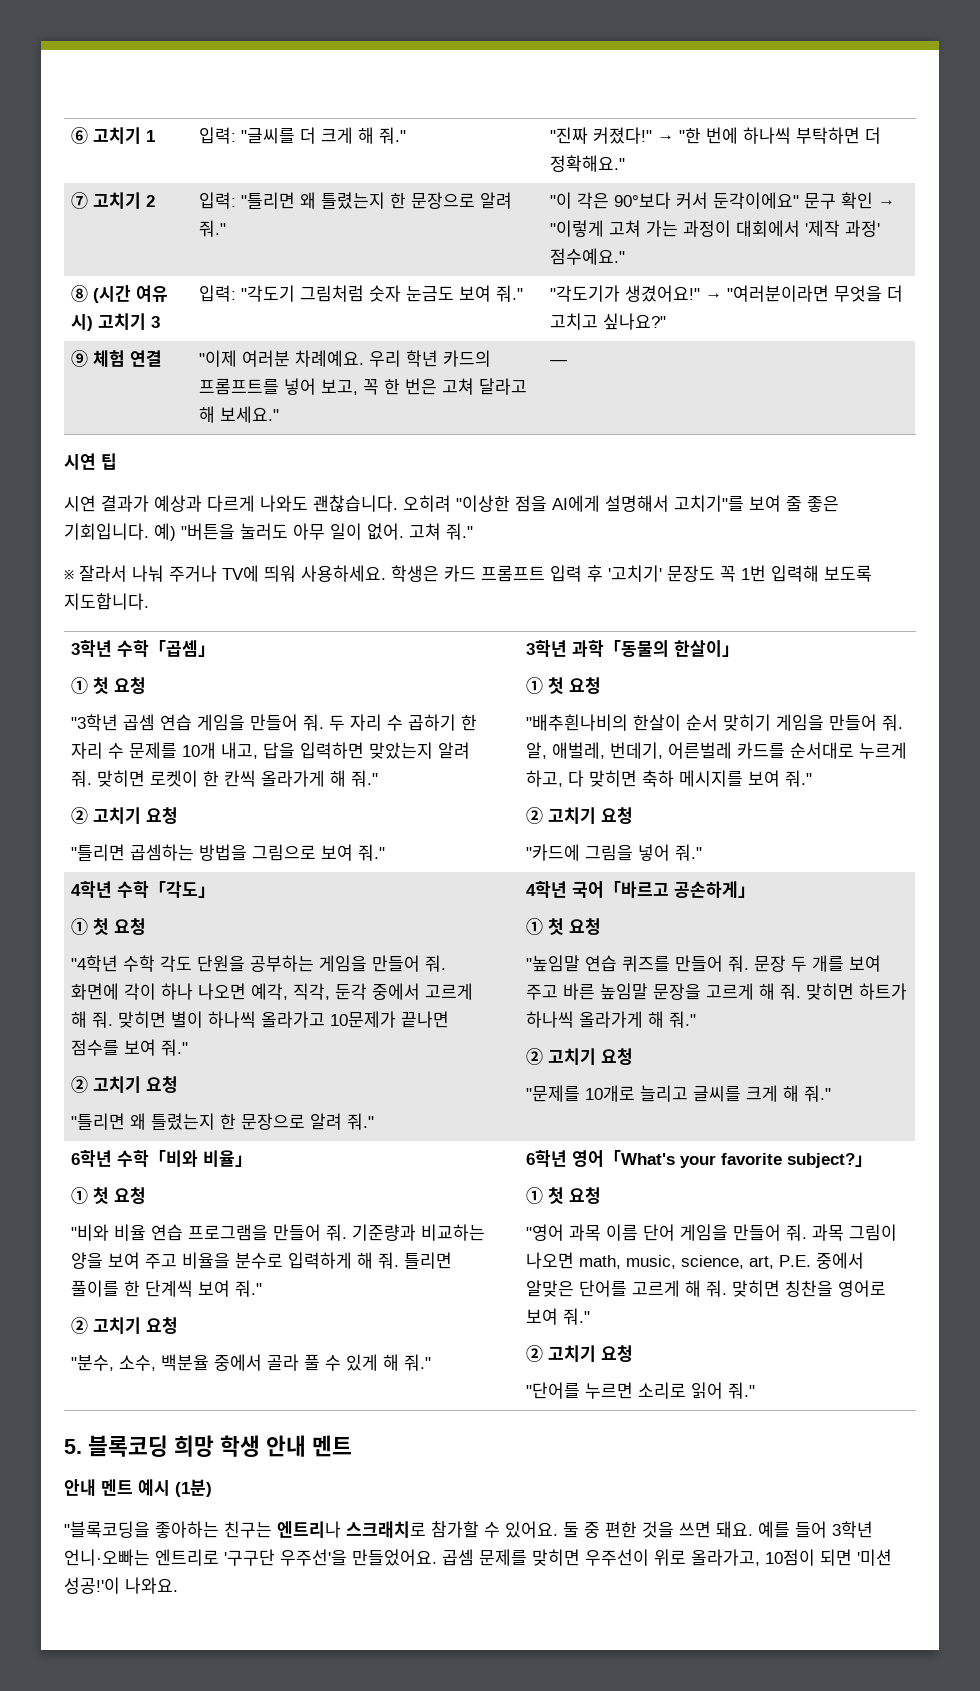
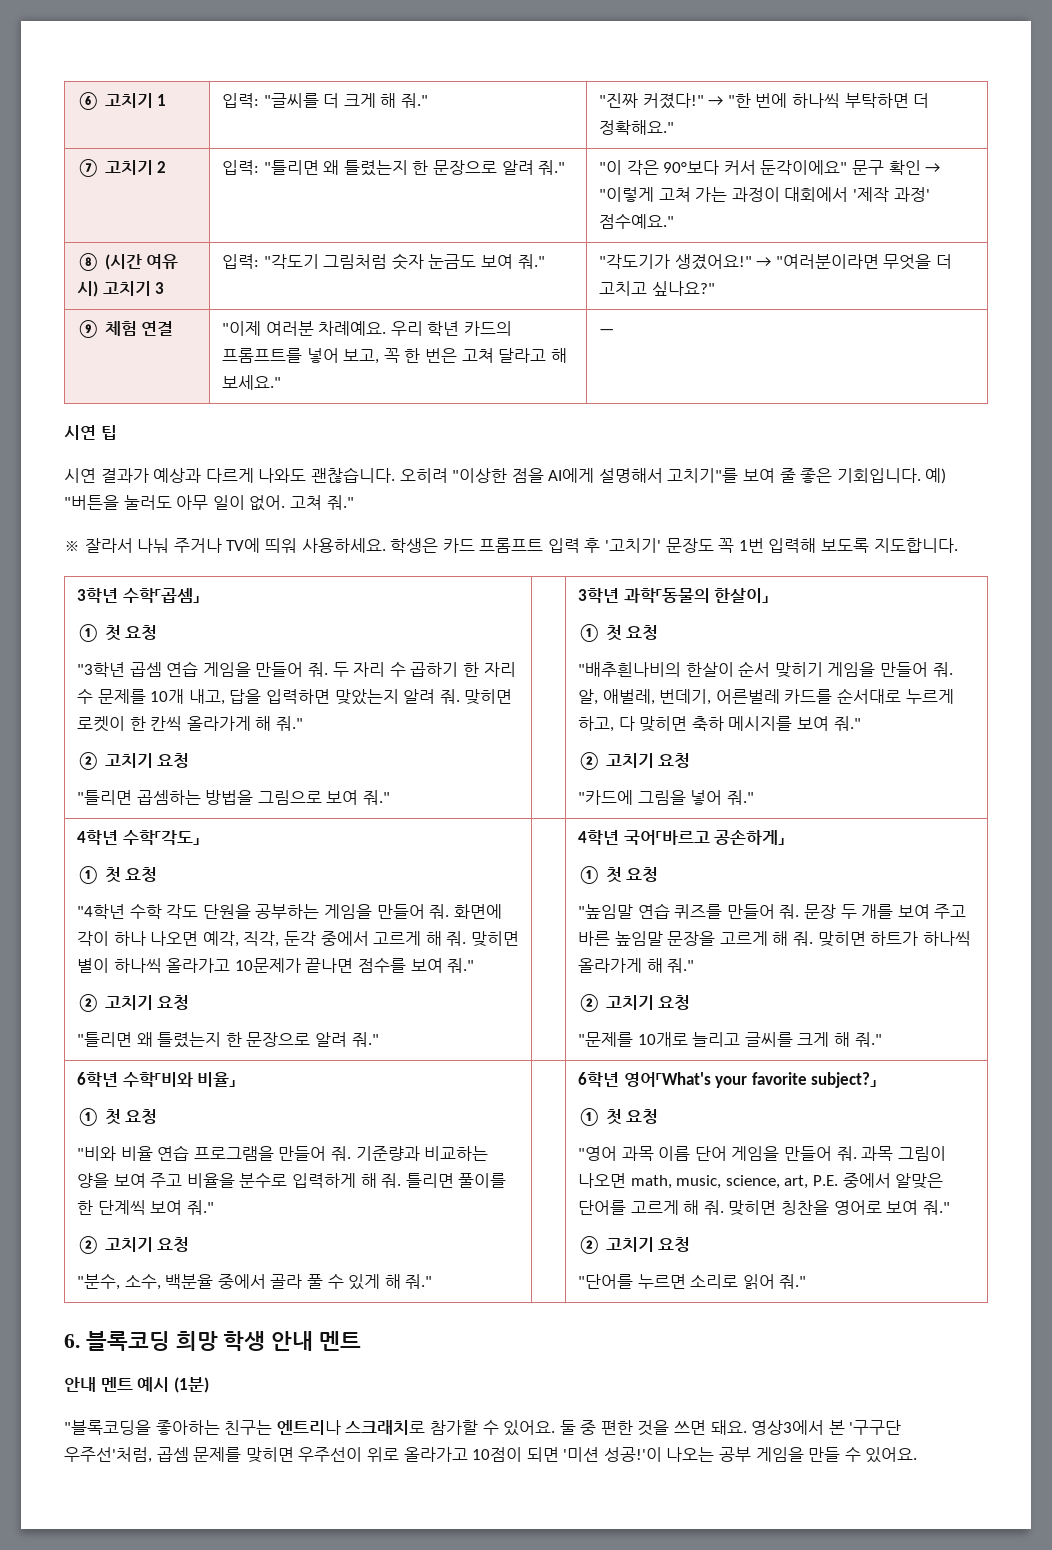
- 5. 블록코딩 희망 학생 안내 멘트
+ 6. 블록코딩 희망 학생 안내 멘트
- 예를 들어 3학년 언니·오빠는 엔트리로 '구구단 우주선'을 만들었어요. 곱셈 문제를 맞히면 우주선이 위로 올라가고, 10점이 되면 '미션 성공!'이 나와요.
+ 영상3에서 본 '구구단 우주선'처럼, 곱셈 문제를 맞히면 우주선이 위로 올라가고 10점이 되면 '미션 성공!'이 나오는 공부 게임을 만들 수 있어요.

